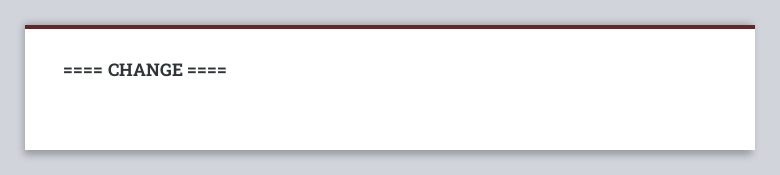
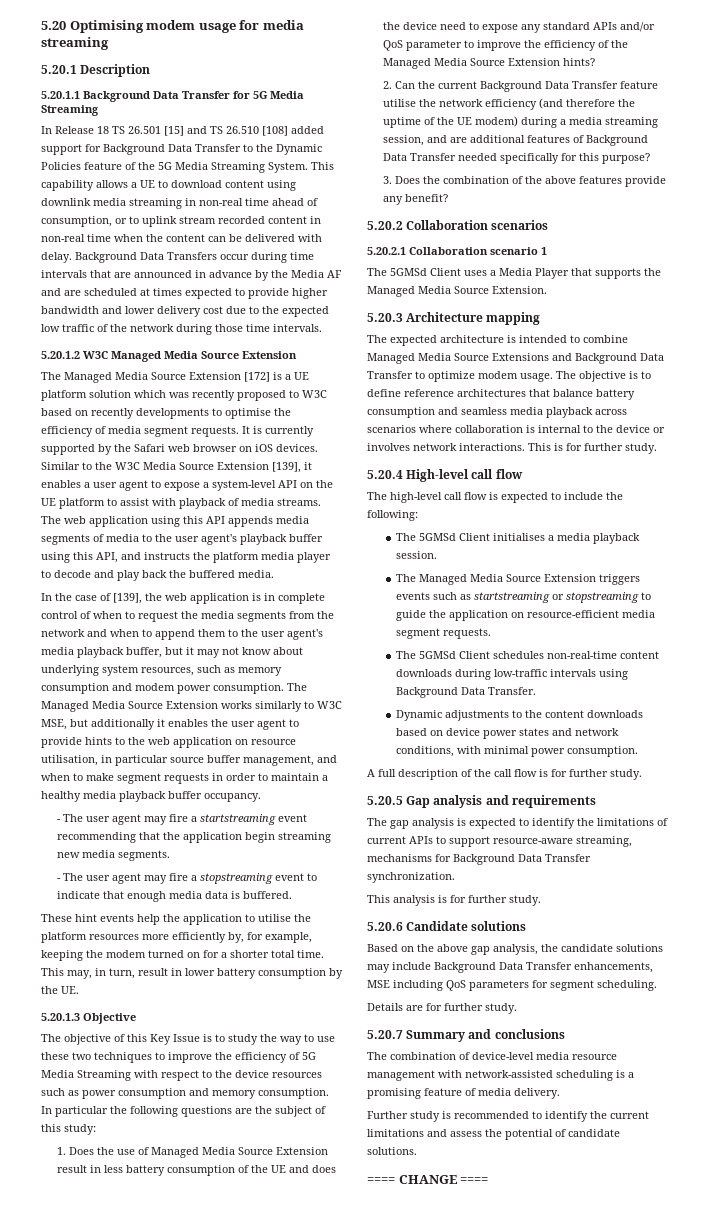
+ 5.20 Optimising modem usage for media streaming
+ 5.20.1 Description
+ 5.20.1.1 Background Data Transfer for 5G Media Streaming
+ In Release 18 TS 26.501 [15] and TS 26.510 [108] added support for Background Data Transfer to the Dynamic Policies feature of the 5G Media Streaming System. This capability allows a UE to download content using downlink media streaming in non-real time ahead of consumption, or to uplink stream recorded content in non-real time when the content can be delivered with delay. Background Data Transfers occur during time intervals that are announced in advance by the Media AF and are scheduled at times expected to provide higher bandwidth and lower delivery cost due to the expected low traffic of the network during those time intervals.
+ 5.20.1.2 W3C Managed Media Source Extension
+ The Managed Media Source Extension [172] is a UE platform solution which was recently proposed to W3C based on recently developments to optimise the efficiency of media segment requests. It is currently supported by the Safari web browser on iOS devices. Similar to the W3C Media Source Extension [139], it enables a user agent to expose a system-level API on the UE platform to assist with playback of media streams. The web application using this API appends media segments of media to the user agent's playback buffer using this API, and instructs the platform media player to decode and play back the buffered media.
+ In the case of [139], the web application is in complete control of when to request the media segments from the network and when to append them to the user agent's media playback buffer, but it may not know about underlying system resources, such as memory consumption and modem power consumption. The Managed Media Source Extension works similarly to W3C MSE, but additionally it enables the user agent to provide hints to the web application on resource utilisation, in particular source buffer management, and when to make segment requests in order to maintain a healthy media playback buffer occupancy.
+ - The user agent may fire a startstreaming event recommending that the application begin streaming new media segments.
+ - The user agent may fire a stopstreaming event to indicate that enough media data is buffered.
+ These hint events help the application to utilise the platform resources more efficiently by, for example, keeping the modem turned on for a shorter total time. This may, in turn, result in lower battery consumption by the UE.
+ 5.20.1.3 Objective
+ The objective of this Key Issue is to study the way to use these two techniques to improve the efficiency of 5G Media Streaming with respect to the device resources such as power consumption and memory consumption. In particular the following questions are the subject of this study:
+ 1. Does the use of Managed Media Source Extension result in less battery consumption of the UE and does the device need to expose any standard APIs and/or QoS parameter to improve the efficiency of the Managed Media Source Extension hints?
+ 2. Can the current Background Data Transfer feature utilise the network efficiency (and therefore the uptime of the UE modem) during a media streaming session, and are additional features of Background Data Transfer needed specifically for this purpose?
+ 3. Does the combination of the above features provide any benefit?
+ 5.20.2 Collaboration scenarios
+ 5.20.2.1 Collaboration scenario 1
+ The 5GMSd Client uses a Media Player that supports the Managed Media Source Extension.
+ 5.20.3 Architecture mapping
+ The expected architecture is intended to combine Managed Media Source Extensions and Background Data Transfer to optimize modem usage. The objective is to define reference architectures that balance battery consumption and seamless media playback across scenarios where collaboration is internal to the device or involves network interactions. This is for further study.
+ 5.20.4 High-level call flow
+ The high-level call flow is expected to include the following:
+ The 5GMSd Client initialises a media playback session.
+ The Managed Media Source Extension triggers events such as startstreaming or stopstreaming to guide the application on resource-efficient media segment requests.
+ The 5GMSd Client schedules non-real-time content downloads during low-traffic intervals using Background Data Transfer.
+ Dynamic adjustments to the content downloads based on device power states and network conditions, with minimal power consumption.
+ A full description of the call flow is for further study.
+ 5.20.5 Gap analysis and requirements
+ The gap analysis is expected to identify the limitations of current APIs to support resource-aware streaming, mechanisms for Background Data Transfer synchronization.
+ This analysis is for further study.
+ 5.20.6 Candidate solutions
+ Based on the above gap analysis, the candidate solutions may include Background Data Transfer enhancements, MSE including QoS parameters for segment scheduling.
+ Details are for further study.
+ 5.20.7 Summary and conclusions
+ The combination of device-level media resource management with network-assisted scheduling is a promising feature of media delivery.
+ Further study is recommended to identify the current limitations and assess the potential of candidate solutions.

